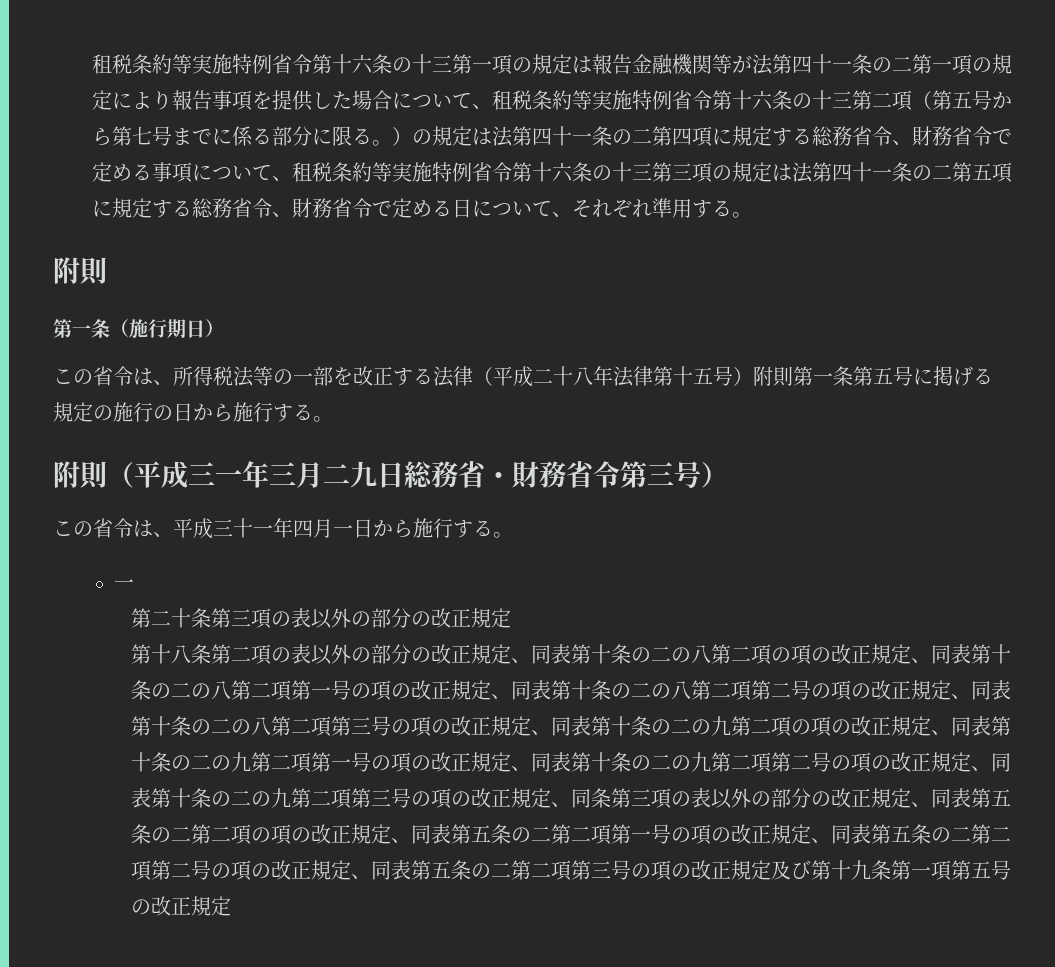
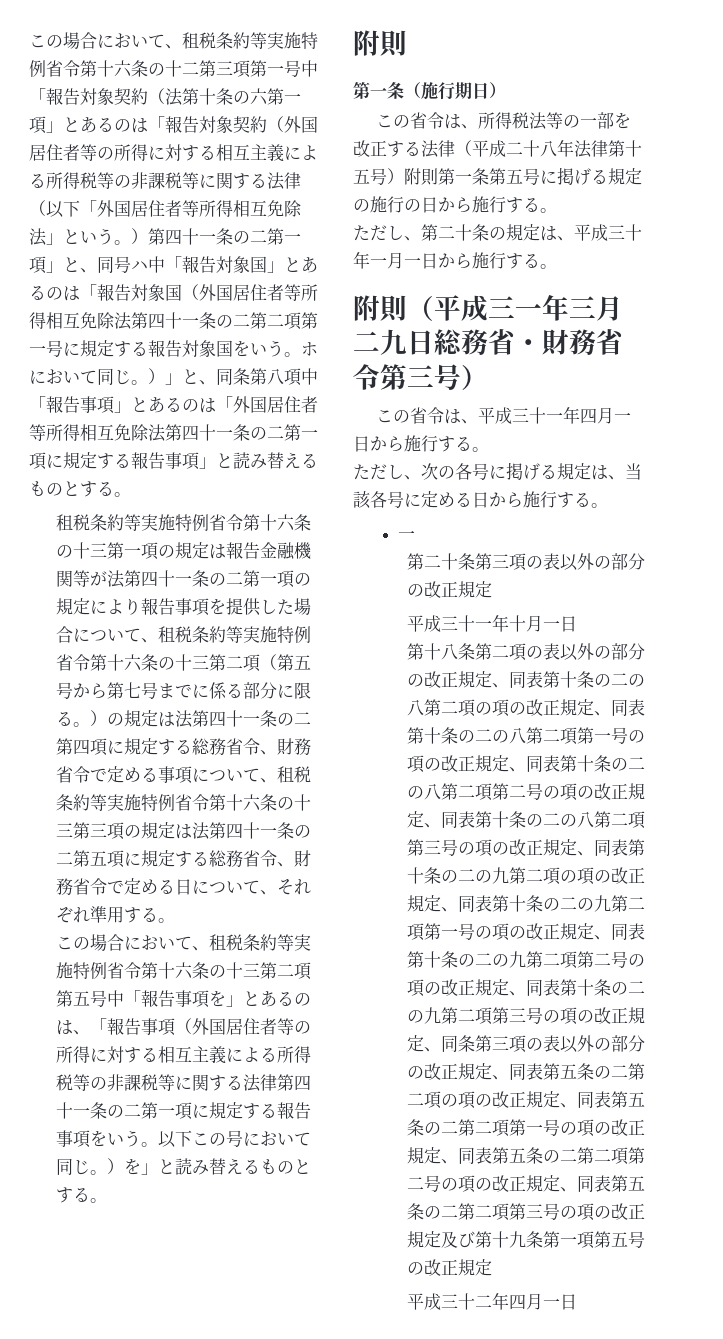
+ この場合において、租税条約等実施特例省令第十六条の十二第三項第一号中「報告対象契約（法第十条の六第一項」とあるのは「報告対象契約（外国居住者等の所得に対する相互主義による所得税等の非課税等に関する法律（以下「外国居住者等所得相互免除法」という。）第四十一条の二第一項」と、同号ハ中「報告対象国」とあるのは「報告対象国（外国居住者等所得相互免除法第四十一条の二第二項第一号に規定する報告対象国をいう。ホにおいて同じ。）」と、同条第八項中「報告事項」とあるのは「外国居住者等所得相互免除法第四十一条の二第一項に規定する報告事項」と読み替えるものとする。
+ この場合において、租税条約等実施特例省令第十六条の十三第二項第五号中「報告事項を」とあるのは、「報告事項（外国居住者等の所得に対する相互主義による所得税等の非課税等に関する法律第四十一条の二第一項に規定する報告事項をいう。以下この号において同じ。）を」と読み替えるものとする。
+ ただし、第二十条の規定は、平成三十年一月一日から施行する。
+ ただし、次の各号に掲げる規定は、当該各号に定める日から施行する。
+ 平成三十一年十月一日
+ 平成三十二年四月一日

